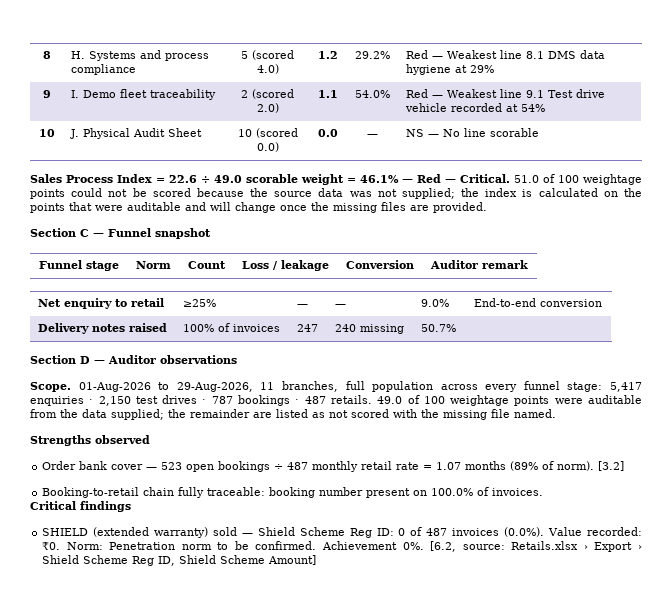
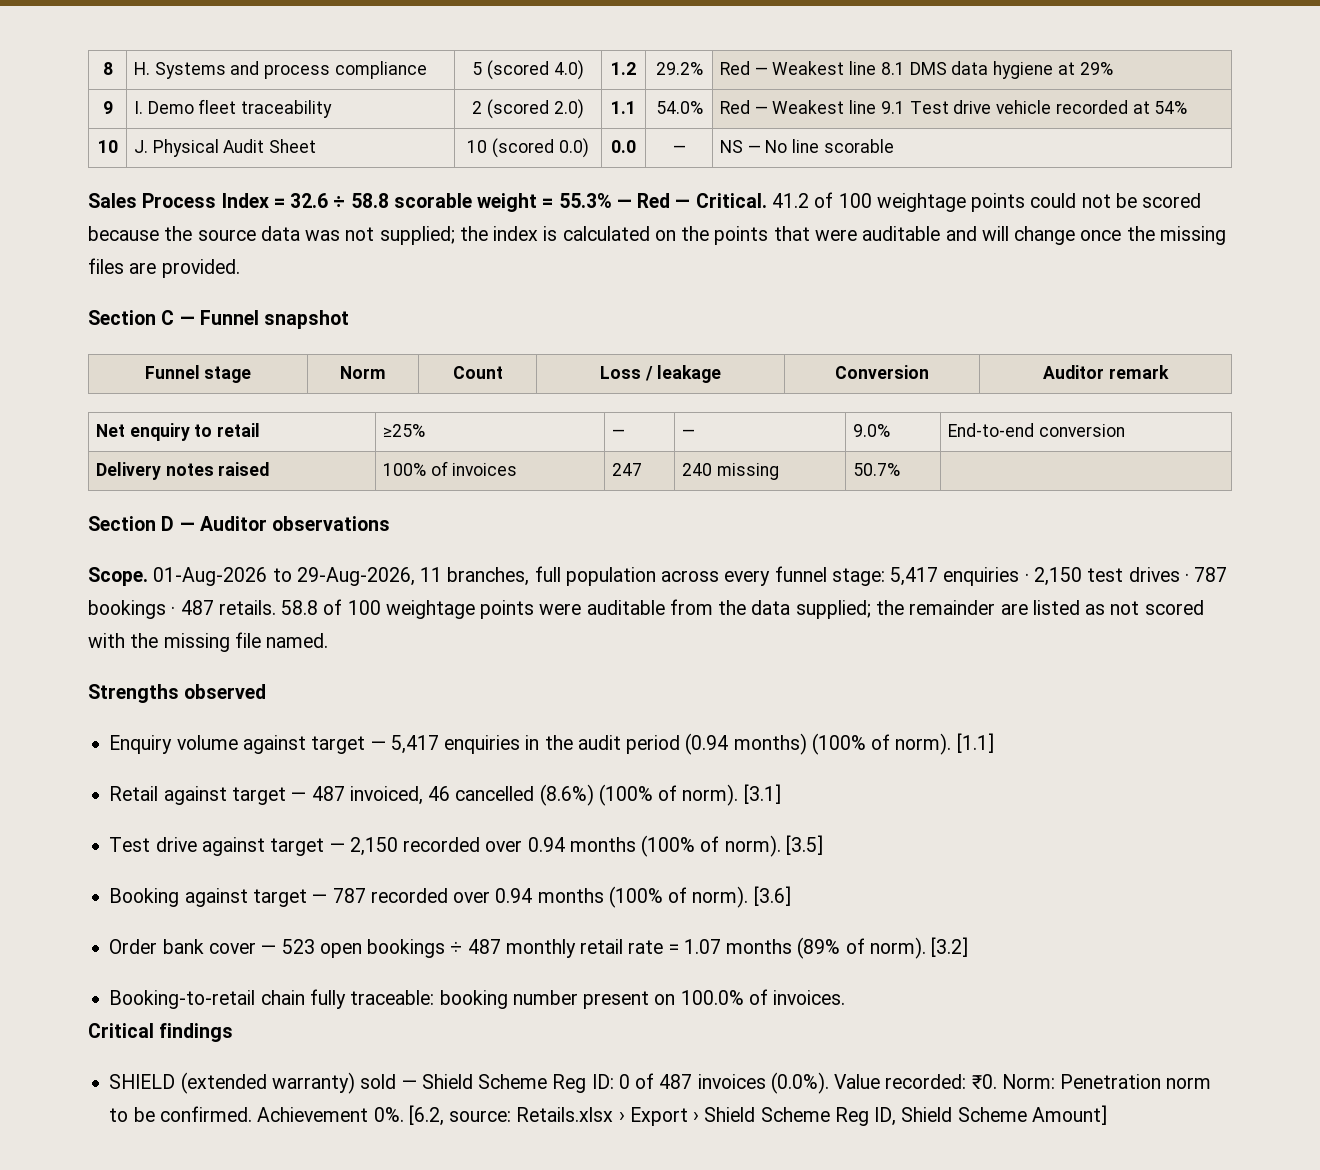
- Sales Process Index = 22.6 ÷ 49.0 scorable weight = 46.1% — Red — Critical.
+ Sales Process Index = 32.6 ÷ 58.8 scorable weight = 55.3% — Red — Critical.
- 51.0 of 100 weightage points could not be scored because the source data was not supplied; the index is calculated on the points that were auditable and will change once the missing files are provided.
+ 41.2 of 100 weightage points could not be scored because the source data was not supplied; the index is calculated on the points that were auditable and will change once the missing files are provided.
- 49.0 of 100 weightage points were auditable from the data supplied; the remainder are listed as not scored with the missing file named.
+ 58.8 of 100 weightage points were auditable from the data supplied; the remainder are listed as not scored with the missing file named.
+ Enquiry volume against target — 5,417 enquiries in the audit period (0.94 months) (100% of norm). [1.1]
+ Retail against target — 487 invoiced, 46 cancelled (8.6%) (100% of norm). [3.1]
+ Test drive against target — 2,150 recorded over 0.94 months (100% of norm). [3.5]
+ Booking against target — 787 recorded over 0.94 months (100% of norm). [3.6]

